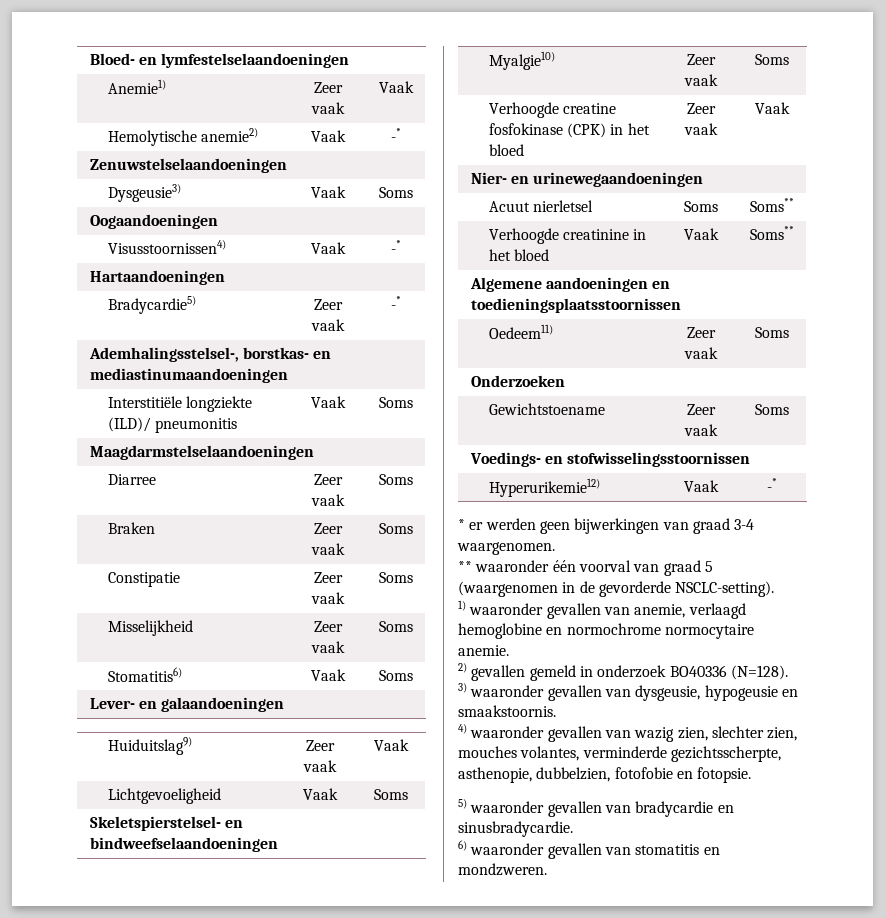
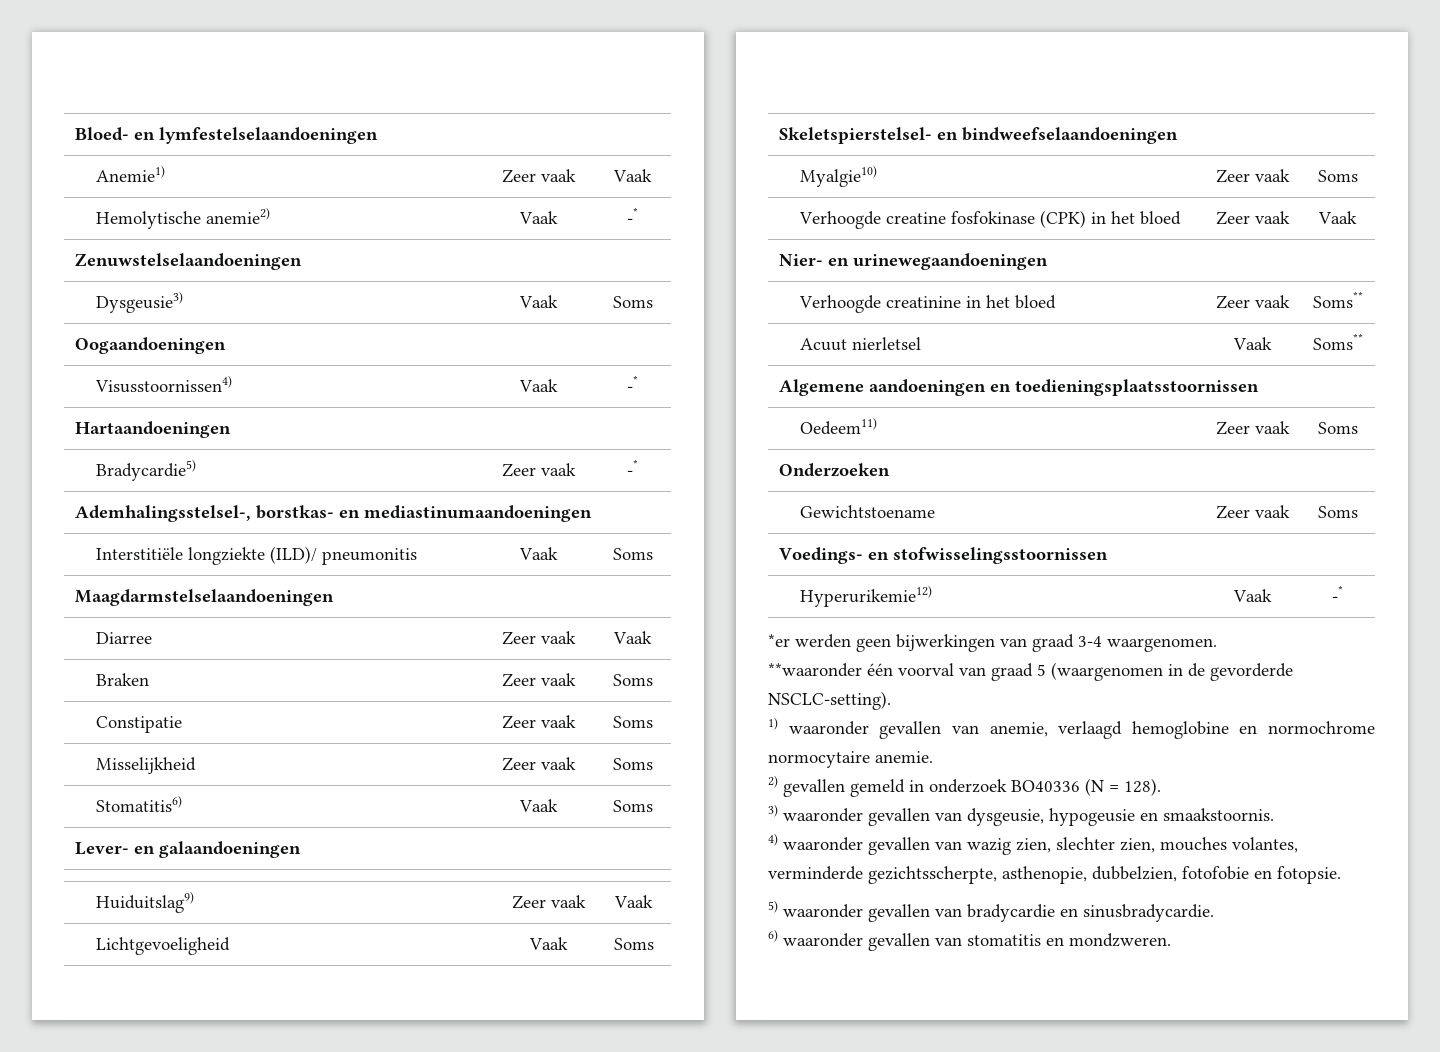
- Diarree | Zeer vaak | Soms
+ Diarree | Zeer vaak | Vaak
- Acuut nierletsel | Soms | Soms**
- Verhoogde creatinine in het bloed | Vaak | Soms**
+ Verhoogde creatinine in het bloed | Zeer vaak | Soms**
+ Acuut nierletsel | Vaak | Soms**
- * er werden geen bijwerkingen van graad 3-4 waargenomen.
+ *er werden geen bijwerkingen van graad 3-4 waargenomen.
- ** waaronder één voorval van graad 5 (waargenomen in de gevorderde NSCLC-setting).
+ **waaronder één voorval van graad 5 (waargenomen in de gevorderde NSCLC-setting).
- 2) gevallen gemeld in onderzoek BO40336 (N=128).
+ 2) gevallen gemeld in onderzoek BO40336 (N = 128).

